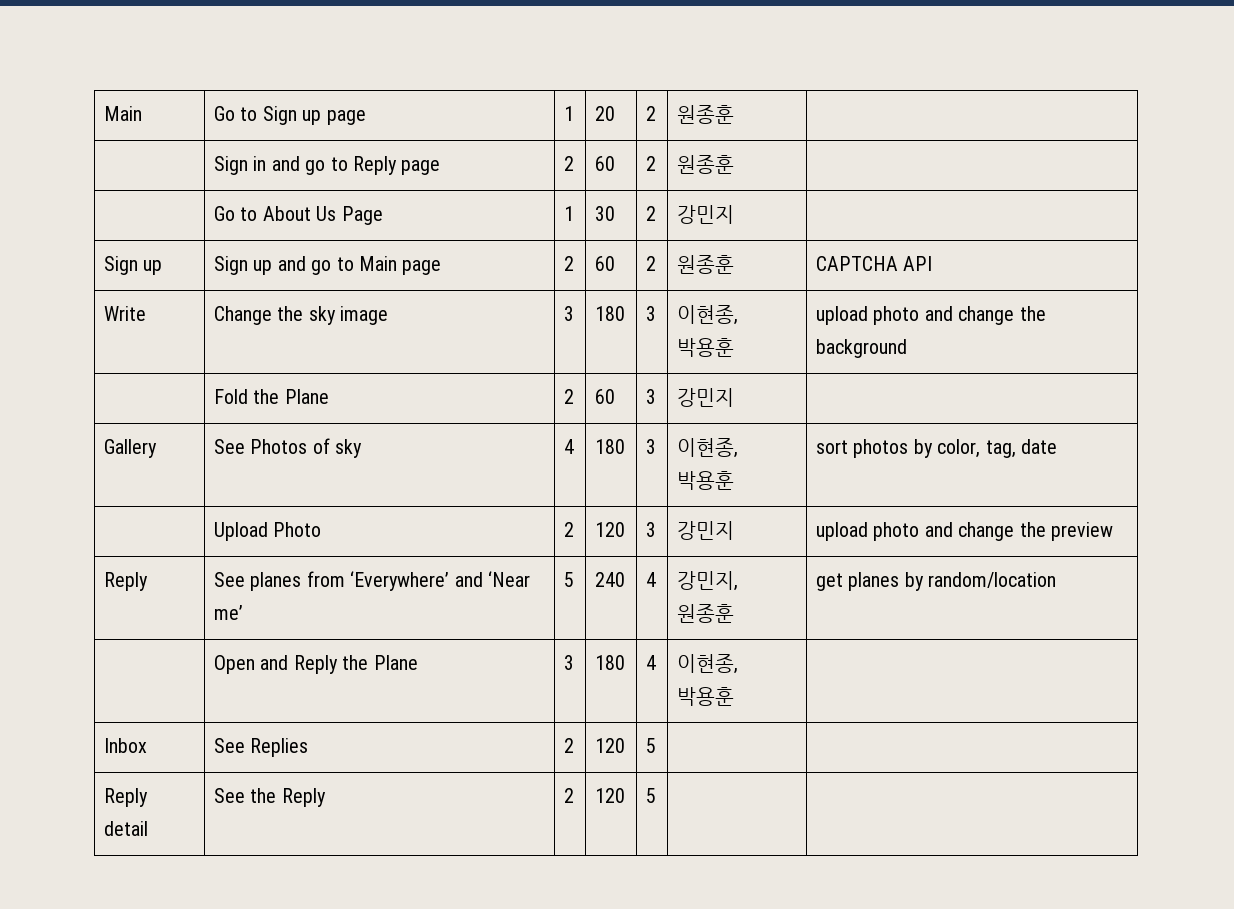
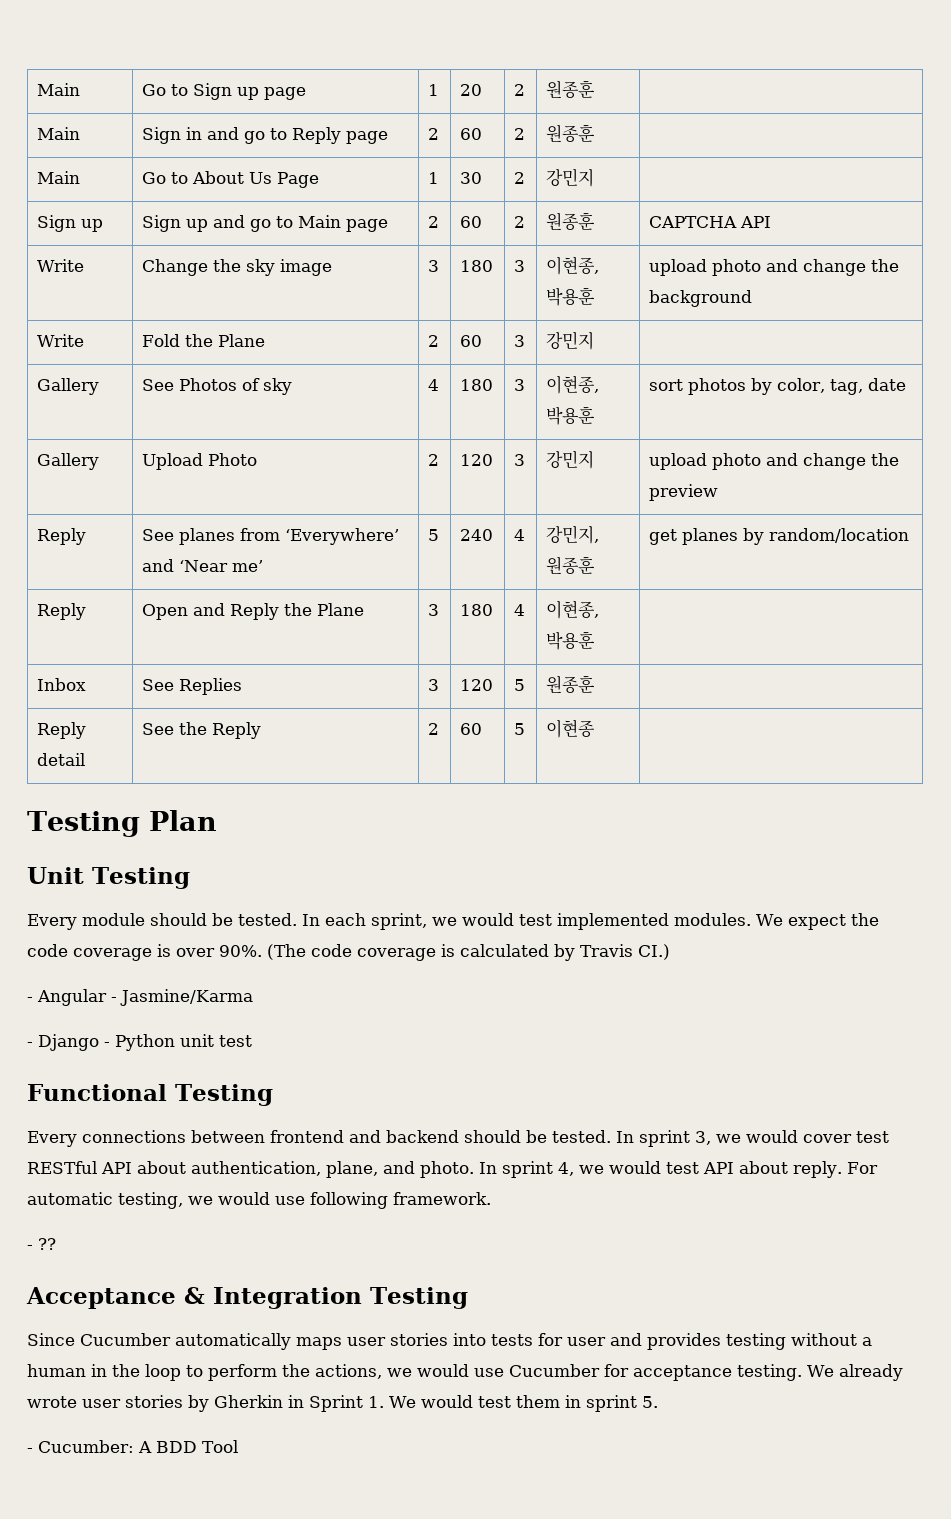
- | Sign in and go to Reply page | 2 | 60 | 2 | 원종훈 |
+ Main | Sign in and go to Reply page | 2 | 60 | 2 | 원종훈 |
- | Go to About Us Page | 1 | 30 | 2 | 강민지 |
+ Main | Go to About Us Page | 1 | 30 | 2 | 강민지 |
- | Fold the Plane | 2 | 60 | 3 | 강민지 |
+ Write | Fold the Plane | 2 | 60 | 3 | 강민지 |
- | Upload Photo | 2 | 120 | 3 | 강민지 | upload photo and change the preview
+ Gallery | Upload Photo | 2 | 120 | 3 | 강민지 | upload photo and change the preview
- | Open and Reply the Plane | 3 | 180 | 4 | 이현종, 박용훈 |
+ Reply | Open and Reply the Plane | 3 | 180 | 4 | 이현종, 박용훈 |
- Inbox | See Replies | 2 | 120 | 5 | |
+ Inbox | See Replies | 3 | 120 | 5 | 원종훈 |
- Reply detail | See the Reply | 2 | 120 | 5 | |
+ Reply detail | See the Reply | 2 | 60 | 5 | 이현종 |
+ Testing Plan
+ Unit Testing
+ Every module should be tested. In each sprint, we would test implemented modules. We expect the code coverage is over 90%. (The code coverage is calculated by Travis CI.)
+ - Angular - Jasmine/Karma
+ - Django - Python unit test
+ Functional Testing
+ Every connections between frontend and backend should be tested. In sprint 3, we would cover test RESTful API about authentication, plane, and photo. In sprint 4, we would test API about reply. For automatic testing, we would use following framework.
+ - ??
+ Acceptance & Integration Testing
+ Since Cucumber automatically maps user stories into tests for user and provides testing without a human in the loop to perform the actions, we would use Cucumber for acceptance testing. We already wrote user stories by Gherkin in Sprint 1. We would test them in sprint 5.
+ - Cucumber: A BDD Tool

